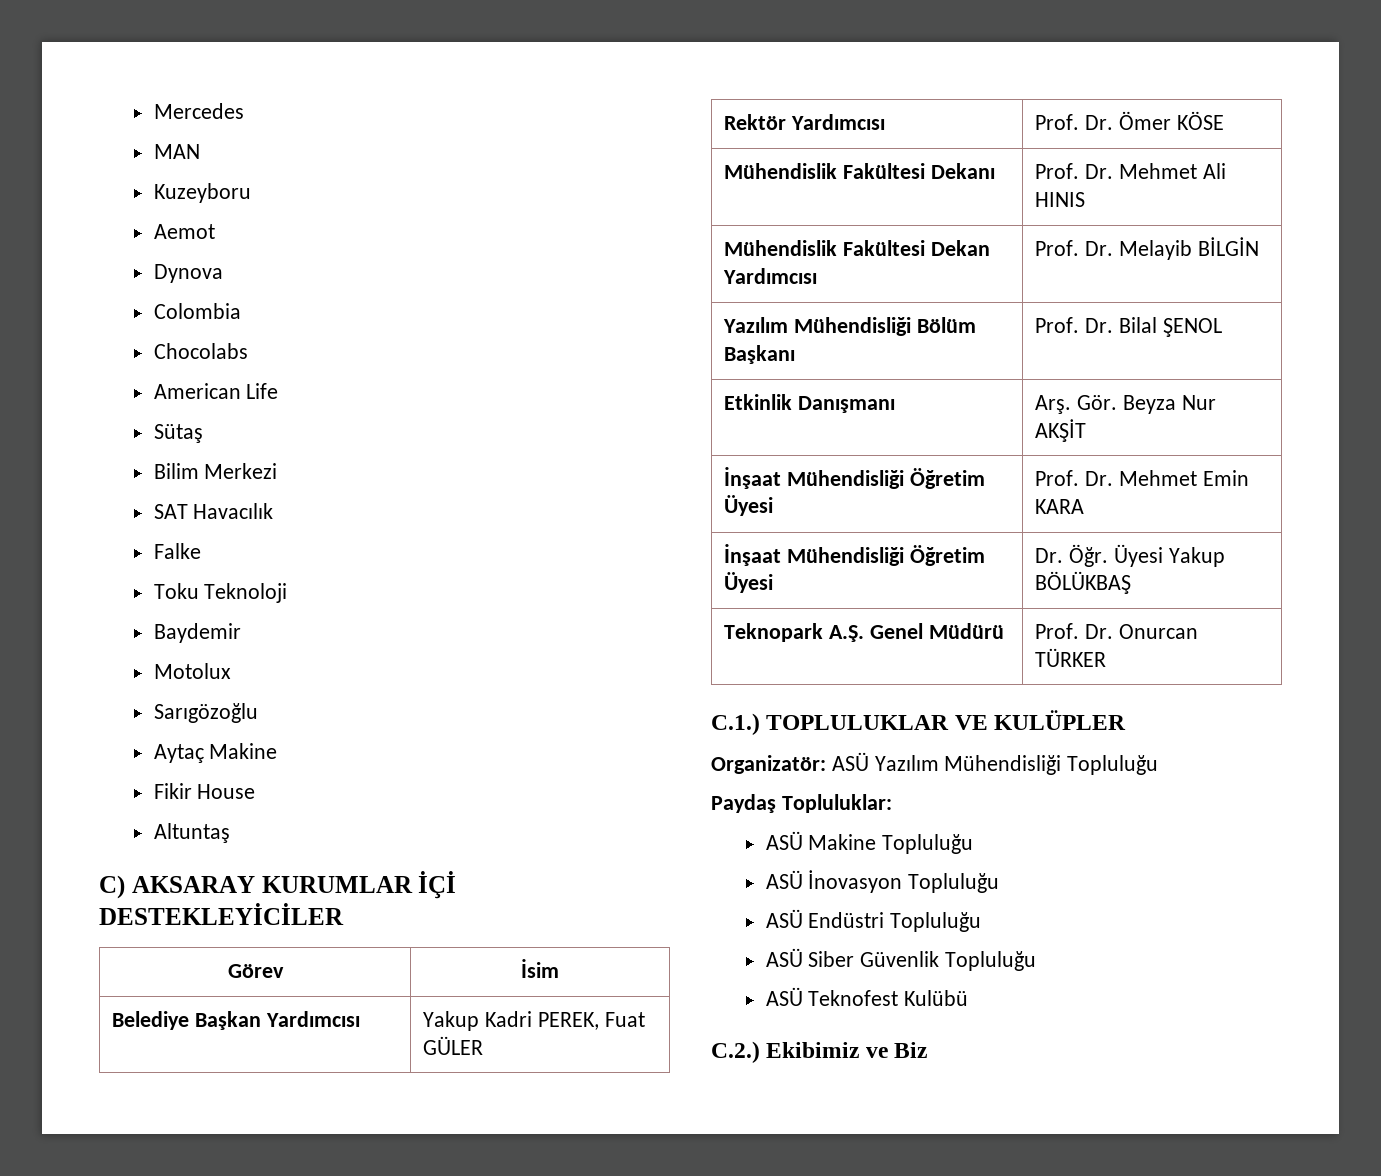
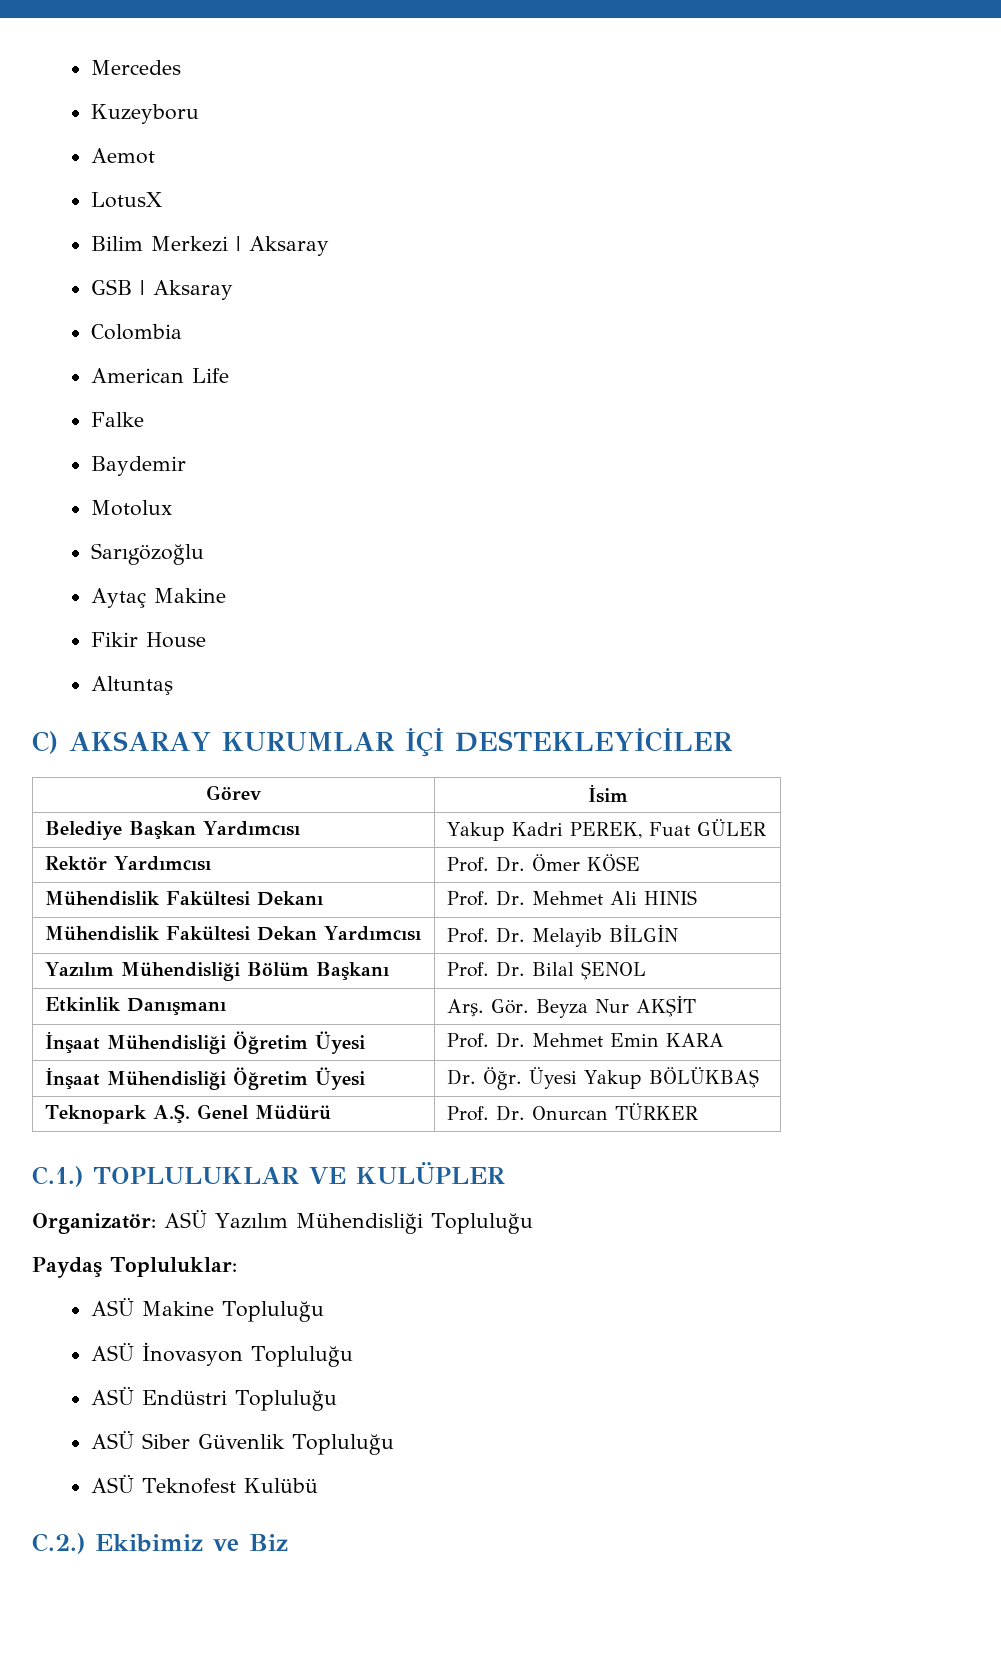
- MAN
- Dynova
+ LotusX
+ Bilim Merkezi | Aksaray
+ GSB | Aksaray
- Chocolabs
- Sütaş
- Bilim Merkezi
- SAT Havacılık
- Toku Teknoloji

